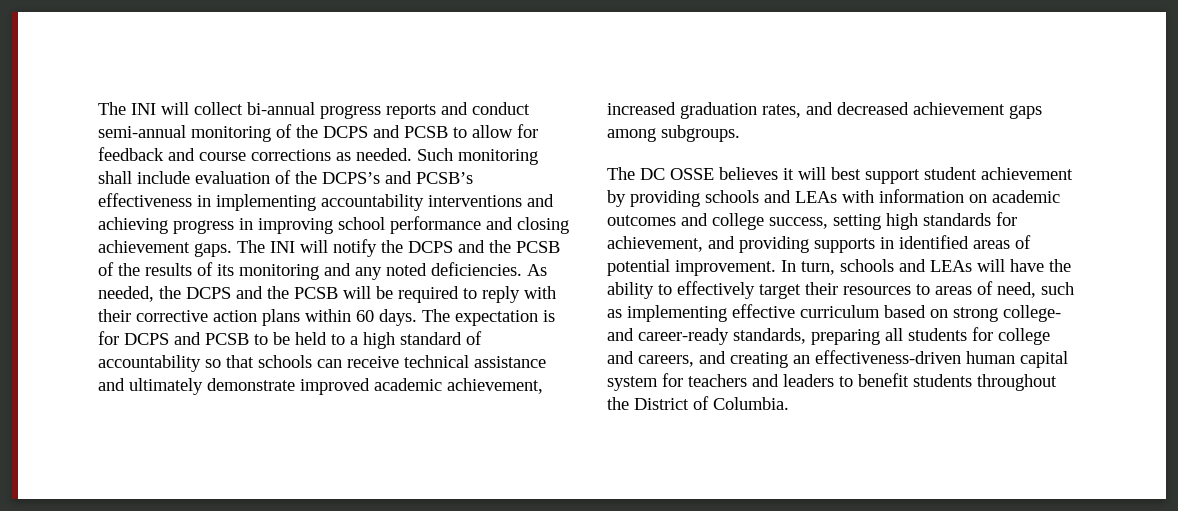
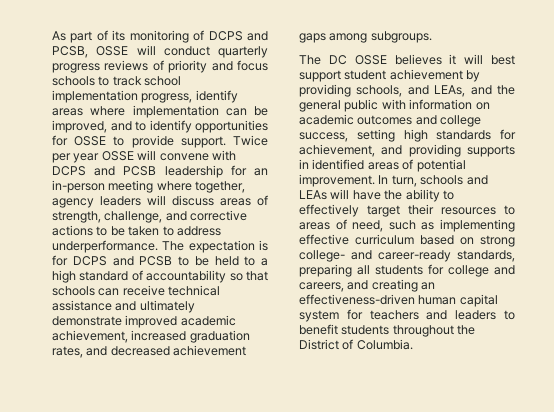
- The INI will collect bi-annual progress reports and conduct semi-annual monitoring of the DCPS and PCSB to allow for feedback and course corrections as needed. Such monitoring shall include evaluation of the DCPS’s and PCSB’s effectiveness in implementing accountability interventions and achieving progress in improving school performance and closing achievement gaps. The INI will notify the DCPS and the PCSB of the results of its monitoring and any noted deficiencies. As needed, the DCPS and the PCSB will be required to reply with their corrective action plans within 60 days.
+ As part of its monitoring of DCPS and PCSB, OSSE will conduct quarterly progress reviews of priority and focus schools to track school implementation progress, identify areas where implementation can be improved, and to identify opportunities for OSSE to provide support. Twice per year OSSE will convene with DCPS and PCSB leadership for an in-person meeting where together, agency leaders will discuss areas of strength, challenge, and corrective actions to be taken to address underperformance.
- The DC OSSE believes it will best support student achievement by providing schools and LEAs with information on academic outcomes and college success, setting high standards for achievement, and providing supports in identified areas of potential improvement.
+ The DC OSSE believes it will best support student achievement by providing schools, and LEAs, and the general public with information on academic outcomes and college success, setting high standards for achievement, and providing supports in identified areas of potential improvement.

